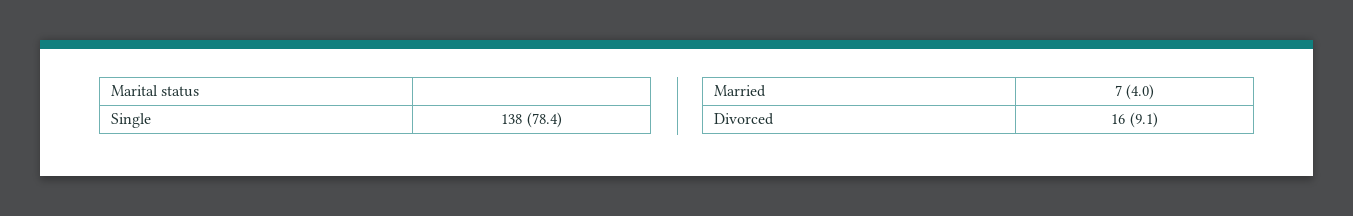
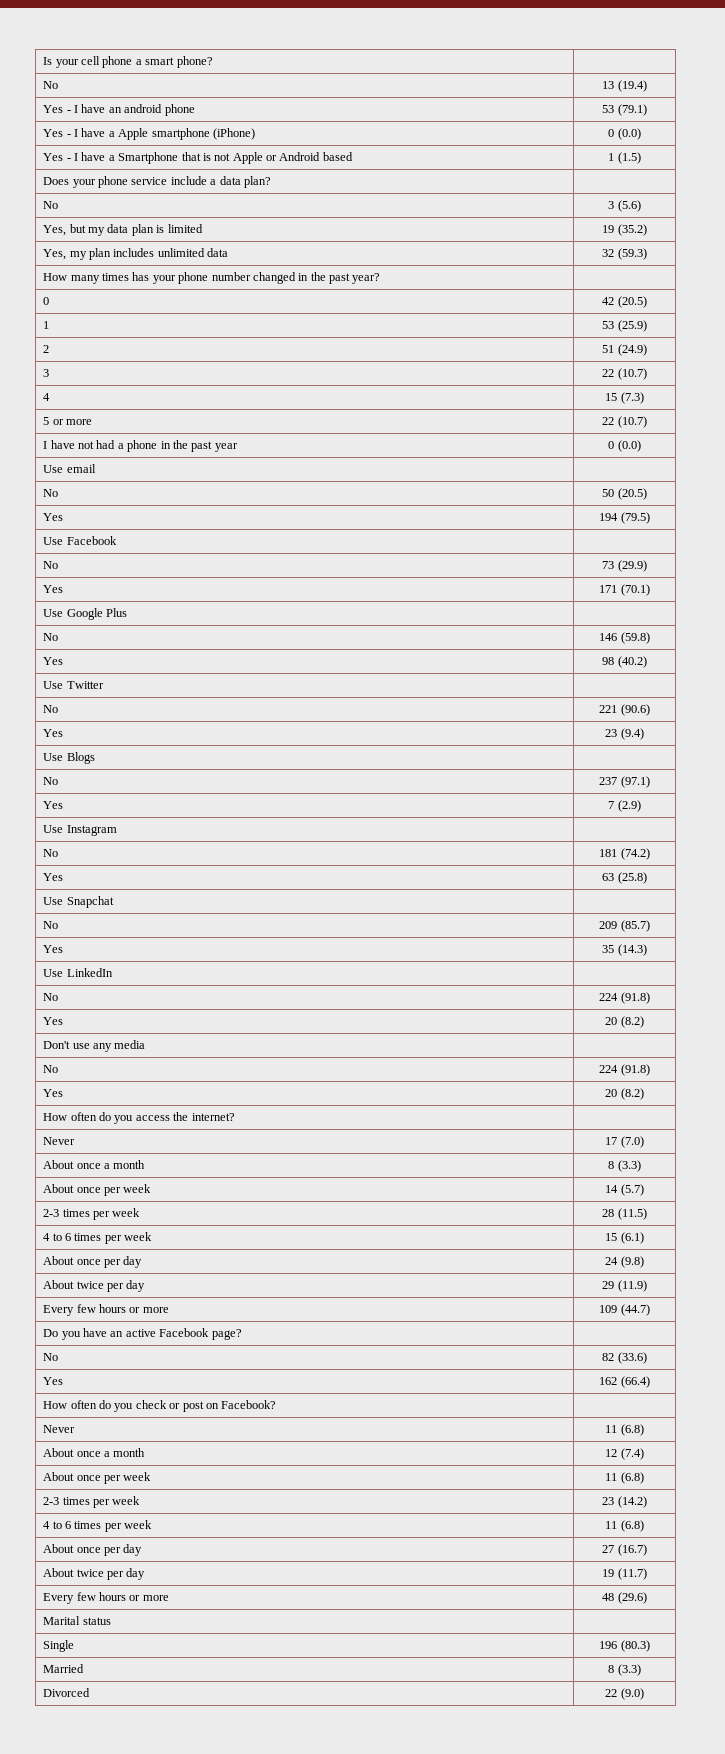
+ Is your cell phone a smart phone? |
+ No | 13 (19.4)
+ Yes - I have an android phone | 53 (79.1)
+ Yes - I have a Apple smartphone (iPhone) | 0 (0.0)
+ Yes - I have a Smartphone that is not Apple or Android based | 1 (1.5)
+ Does your phone service include a data plan? |
+ No | 3 (5.6)
+ Yes, but my data plan is limited | 19 (35.2)
+ Yes, my plan includes unlimited data | 32 (59.3)
+ How many times has your phone number changed in the past year? |
+ 0 | 42 (20.5)
+ 1 | 53 (25.9)
+ 2 | 51 (24.9)
+ 3 | 22 (10.7)
+ 4 | 15 (7.3)
+ 5 or more | 22 (10.7)
+ I have not had a phone in the past year | 0 (0.0)
+ Use email |
+ No | 50 (20.5)
+ Yes | 194 (79.5)
+ Use Facebook |
+ No | 73 (29.9)
+ Yes | 171 (70.1)
+ Use Google Plus |
+ No | 146 (59.8)
+ Yes | 98 (40.2)
+ Use Twitter |
+ No | 221 (90.6)
+ Yes | 23 (9.4)
+ Use Blogs |
+ No | 237 (97.1)
+ Yes | 7 (2.9)
+ Use Instagram |
+ No | 181 (74.2)
+ Yes | 63 (25.8)
+ Use Snapchat |
+ No | 209 (85.7)
+ Yes | 35 (14.3)
+ Use LinkedIn |
+ No | 224 (91.8)
+ Yes | 20 (8.2)
+ Don't use any media |
+ No | 224 (91.8)
+ Yes | 20 (8.2)
+ How often do you access the internet? |
+ Never | 17 (7.0)
+ About once a month | 8 (3.3)
+ About once per week | 14 (5.7)
+ 2-3 times per week | 28 (11.5)
+ 4 to 6 times per week | 15 (6.1)
+ About once per day | 24 (9.8)
+ About twice per day | 29 (11.9)
+ Every few hours or more | 109 (44.7)
+ Do you have an active Facebook page? |
+ No | 82 (33.6)
+ Yes | 162 (66.4)
+ How often do you check or post on Facebook? |
+ Never | 11 (6.8)
+ About once a month | 12 (7.4)
+ About once per week | 11 (6.8)
+ 2-3 times per week | 23 (14.2)
+ 4 to 6 times per week | 11 (6.8)
+ About once per day | 27 (16.7)
+ About twice per day | 19 (11.7)
+ Every few hours or more | 48 (29.6)
- Single | 138 (78.4)
+ Single | 196 (80.3)
- Married | 7 (4.0)
+ Married | 8 (3.3)
- Divorced | 16 (9.1)
+ Divorced | 22 (9.0)

